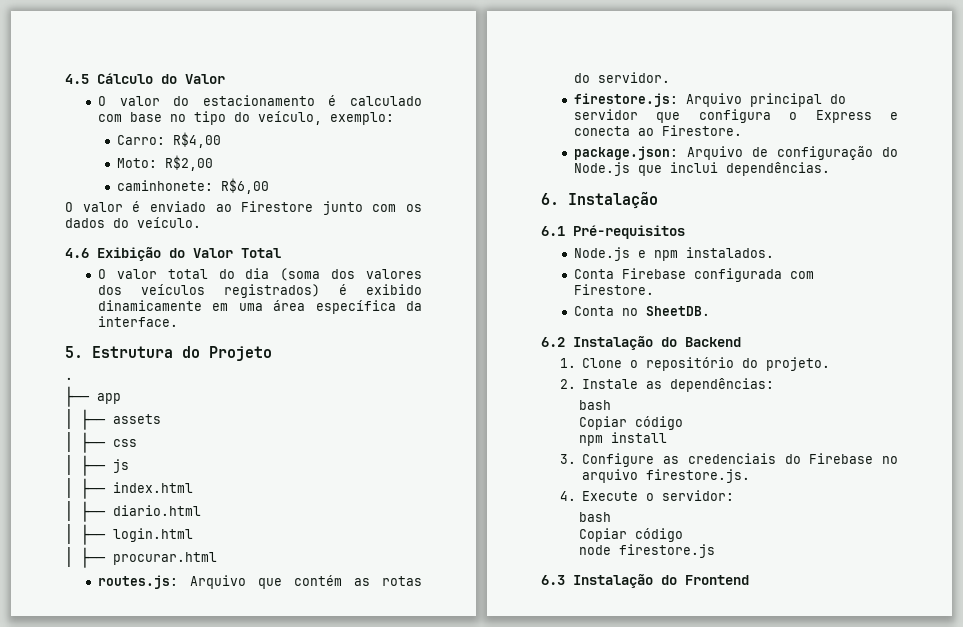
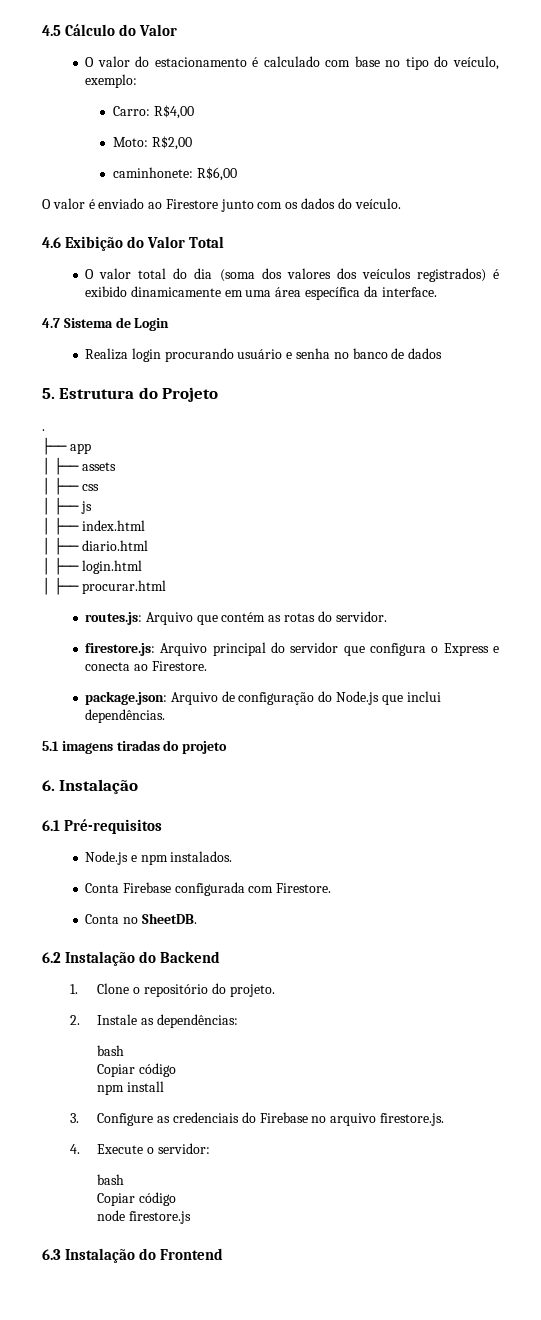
+ 4.7 Sistema de Login
+ Realiza login procurando usuário e senha no banco de dados
+ 5.1 imagens tiradas do projeto

